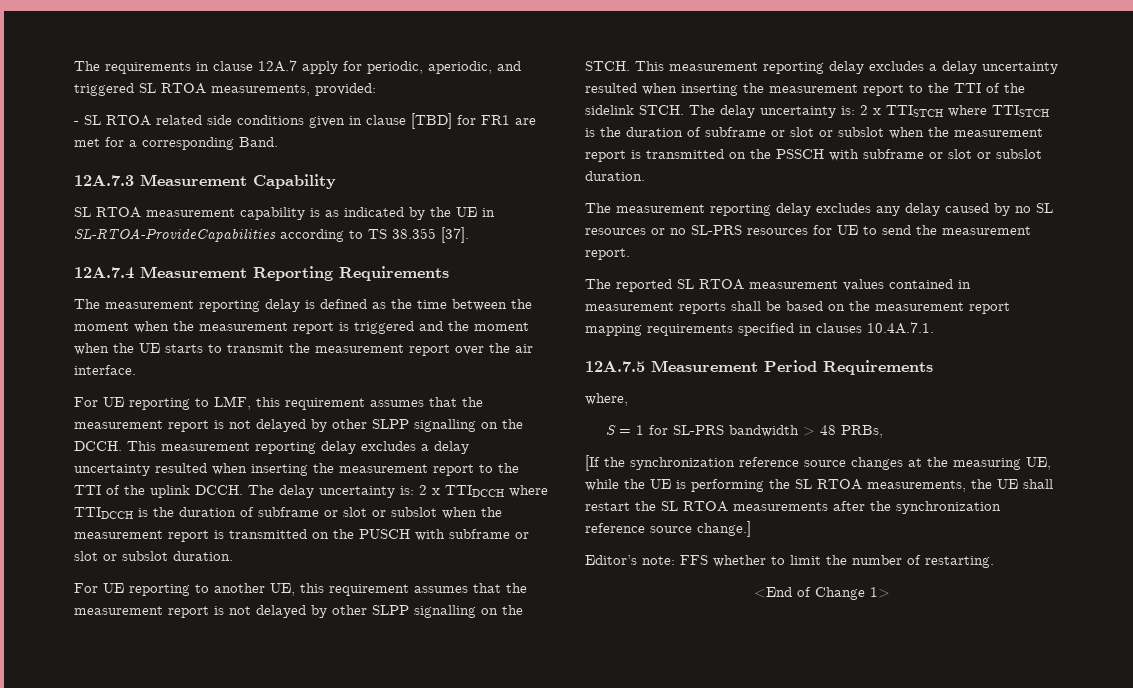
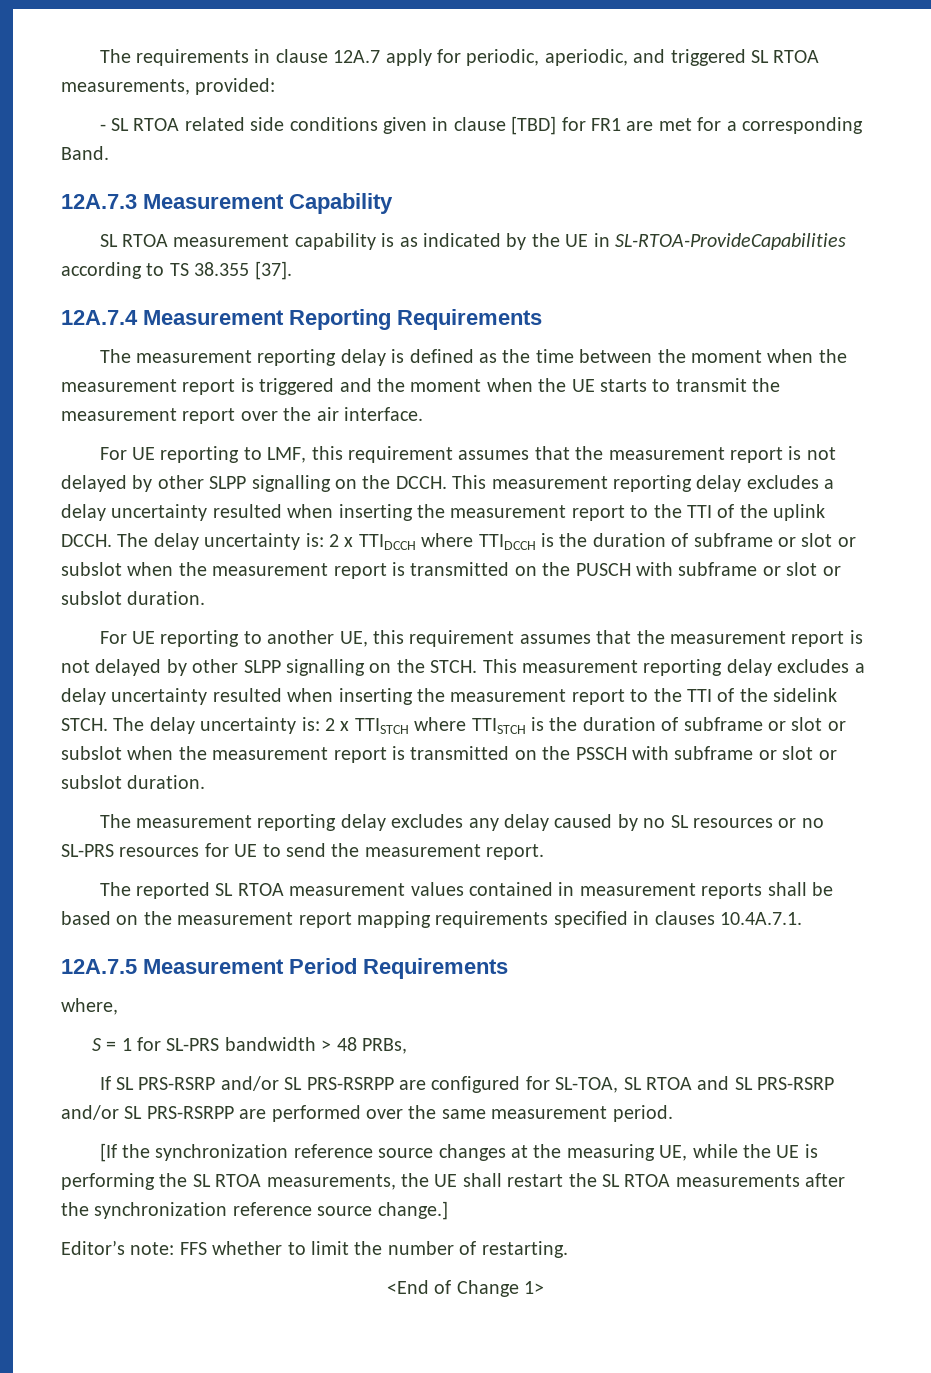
+ If SL PRS-RSRP and/or SL PRS-RSRPP are configured for SL-TOA, SL RTOA and SL PRS-RSRP and/or SL PRS-RSRPP are performed over the same measurement period.

